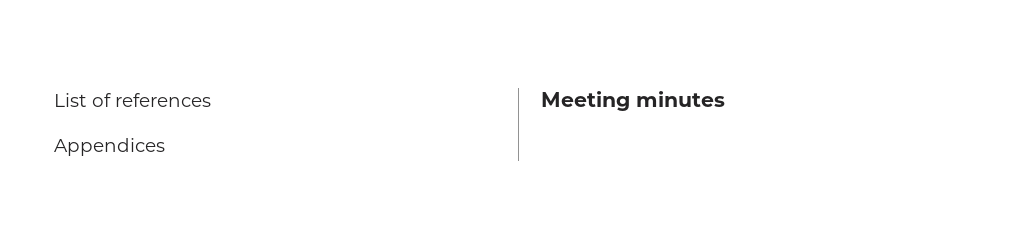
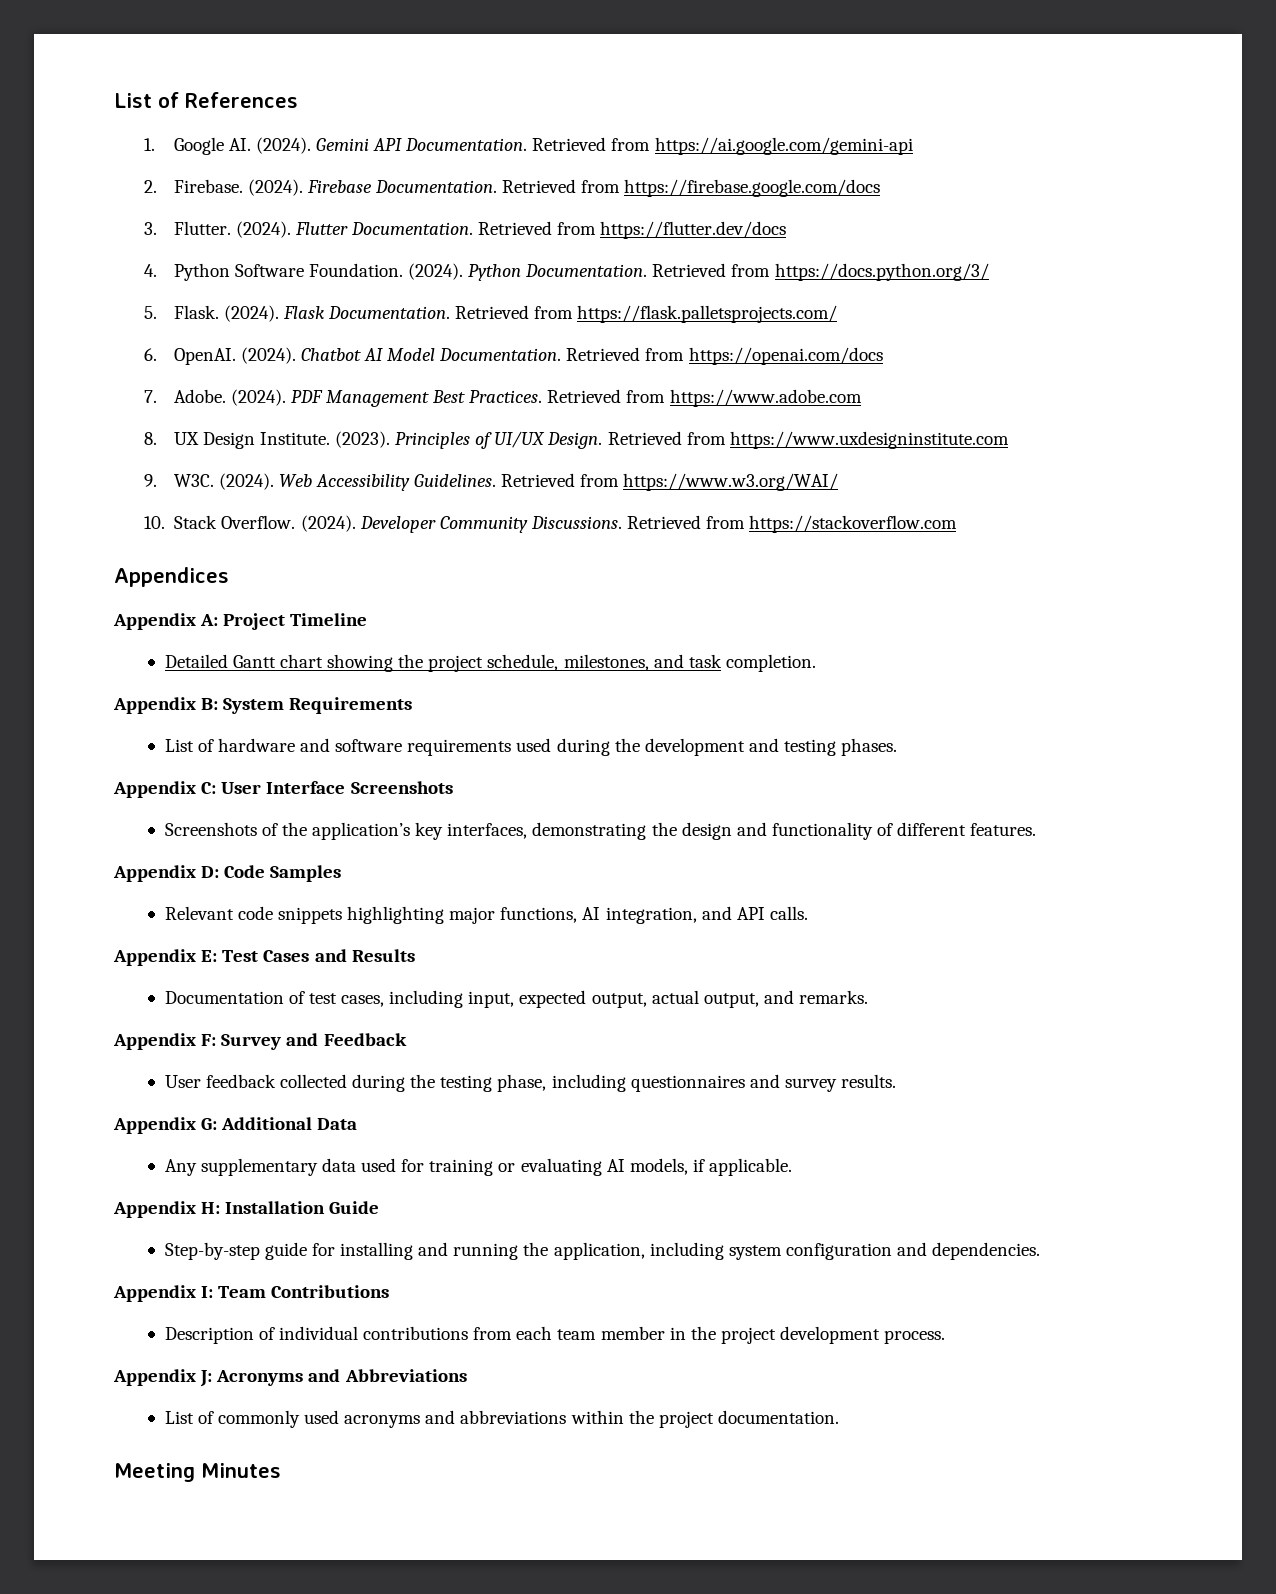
- List of references
+ List of References
+ 1. Google AI. (2024). Gemini API Documentation. Retrieved from https://ai.google.com/gemini-api
+ 2. Firebase. (2024). Firebase Documentation. Retrieved from https://firebase.google.com/docs
+ 3. Flutter. (2024). Flutter Documentation. Retrieved from https://flutter.dev/docs
+ 4. Python Software Foundation. (2024). Python Documentation. Retrieved from https://docs.python.org/3/
+ 5. Flask. (2024). Flask Documentation. Retrieved from https://flask.palletsprojects.com/
+ 6. OpenAI. (2024). Chatbot AI Model Documentation. Retrieved from https://openai.com/docs
+ 7. Adobe. (2024). PDF Management Best Practices. Retrieved from https://www.adobe.com
+ 8. UX Design Institute. (2023). Principles of UI/UX Design. Retrieved from https://www.uxdesigninstitute.com
+ 9. W3C. (2024). Web Accessibility Guidelines. Retrieved from https://www.w3.org/WAI/
+ 10. Stack Overflow. (2024). Developer Community Discussions. Retrieved from https://stackoverflow.com
  Appendices
+ Appendix A: Project Timeline
+ Detailed Gantt chart showing the project schedule, milestones, and task completion.
+ Appendix B: System Requirements
+ List of hardware and software requirements used during the development and testing phases.
+ Appendix C: User Interface Screenshots
+ Screenshots of the application’s key interfaces, demonstrating the design and functionality of different features.
+ Appendix D: Code Samples
+ Relevant code snippets highlighting major functions, AI integration, and API calls.
+ Appendix E: Test Cases and Results
+ Documentation of test cases, including input, expected output, actual output, and remarks.
+ Appendix F: Survey and Feedback
+ User feedback collected during the testing phase, including questionnaires and survey results.
+ Appendix G: Additional Data
+ Any supplementary data used for training or evaluating AI models, if applicable.
+ Appendix H: Installation Guide
+ Step-by-step guide for installing and running the application, including system configuration and dependencies.
+ Appendix I: Team Contributions
+ Description of individual contributions from each team member in the project development process.
+ Appendix J: Acronyms and Abbreviations
+ List of commonly used acronyms and abbreviations within the project documentation.
- Meeting minutes
+ Meeting Minutes

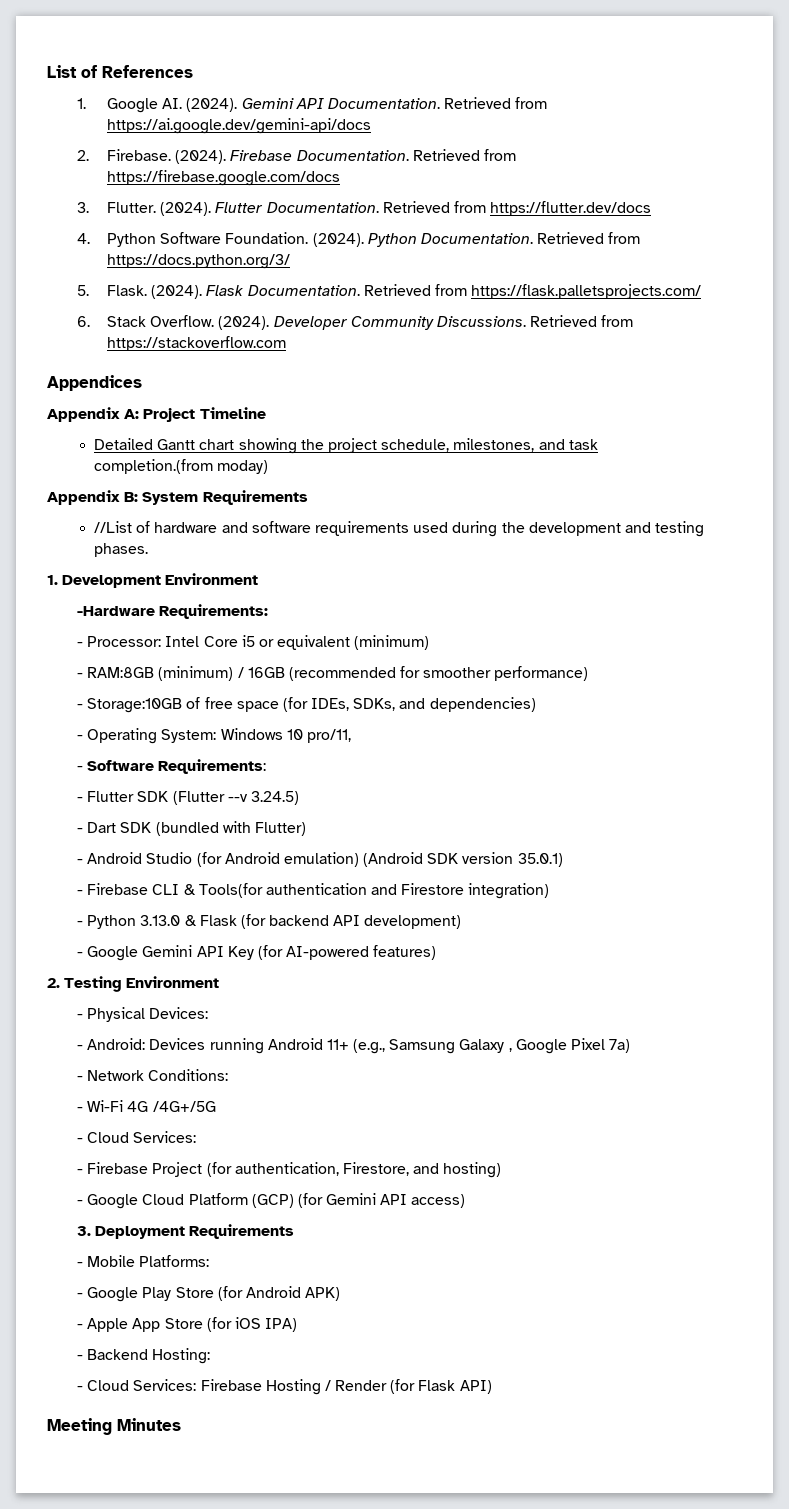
- Retrieved from https://ai.google.com/gemini-api
+ Retrieved from https://ai.google.dev/gemini-api/docs
- 6. OpenAI. (2024). Chatbot AI Model Documentation. Retrieved from https://openai.com/docs
- 7. Adobe. (2024). PDF Management Best Practices. Retrieved from https://www.adobe.com
- 8. UX Design Institute. (2023). Principles of UI/UX Design. Retrieved from https://www.uxdesigninstitute.com
- 9. W3C. (2024). Web Accessibility Guidelines. Retrieved from https://www.w3.org/WAI/
- 10. Stack Overflow.
+ 6. Stack Overflow.
- Detailed Gantt chart showing the project schedule, milestones, and task completion.
+ Detailed Gantt chart showing the project schedule, milestones, and task completion.(from moday)
- List of hardware and software requirements used during the development and testing phases.
+ //List of hardware and software requirements used during the development and testing phases.
- Appendix C: User Interface Screenshots
- Screenshots of the application’s key interfaces, demonstrating the design and functionality of different features.
- Appendix D: Code Samples
- Relevant code snippets highlighting major functions, AI integration, and API calls.
- Appendix E: Test Cases and Results
- Documentation of test cases, including input, expected output, actual output, and remarks.
- Appendix F: Survey and Feedback
- User feedback collected during the testing phase, including questionnaires and survey results.
- Appendix G: Additional Data
- Any supplementary data used for training or evaluating AI models, if applicable.
- Appendix H: Installation Guide
- Step-by-step guide for installing and running the application, including system configuration and dependencies.
- Appendix I: Team Contributions
- Description of individual contributions from each team member in the project development process.
- Appendix J: Acronyms and Abbreviations
- List of commonly used acronyms and abbreviations within the project documentation.
+ 1. Development Environment
+ -Hardware Requirements:
+ - Processor: Intel Core i5 or equivalent (minimum)
+ - RAM:8GB (minimum) / 16GB (recommended for smoother performance)
+ - Storage:10GB of free space (for IDEs, SDKs, and dependencies)
+ - Operating System: Windows 10 pro/11,
+ - Software Requirements:
+ - Flutter SDK (Flutter --v 3.24.5)
+ - Dart SDK (bundled with Flutter)
+ - Android Studio (for Android emulation) (Android SDK version 35.0.1)
+ - Firebase CLI & Tools(for authentication and Firestore integration)
+ - Python 3.13.0 & Flask (for backend API development)
+ - Google Gemini API Key (for AI-powered features)
+ 2. Testing Environment
+ - Physical Devices:
+ - Android: Devices running Android 11+ (e.g., Samsung Galaxy , Google Pixel 7a)
+ - Network Conditions:
+ - Wi-Fi 4G /4G+/5G
+ - Cloud Services:
+ - Firebase Project (for authentication, Firestore, and hosting)
+ - Google Cloud Platform (GCP) (for Gemini API access)
+ 3. Deployment Requirements
+ - Mobile Platforms:
+ - Google Play Store (for Android APK)
+ - Apple App Store (for iOS IPA)
+ - Backend Hosting:
+ - Cloud Services: Firebase Hosting / Render (for Flask API)

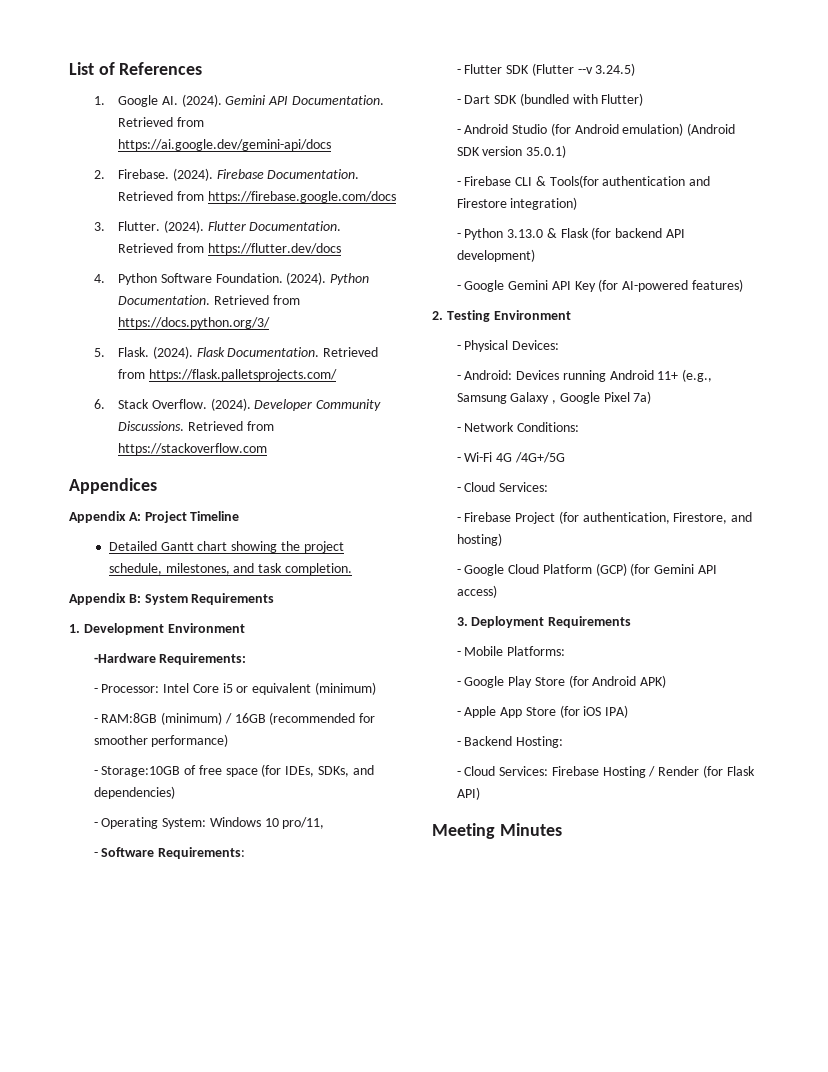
- Detailed Gantt chart showing the project schedule, milestones, and task completion.(from moday)
+ Detailed Gantt chart showing the project schedule, milestones, and task completion.
- //List of hardware and software requirements used during the development and testing phases.

